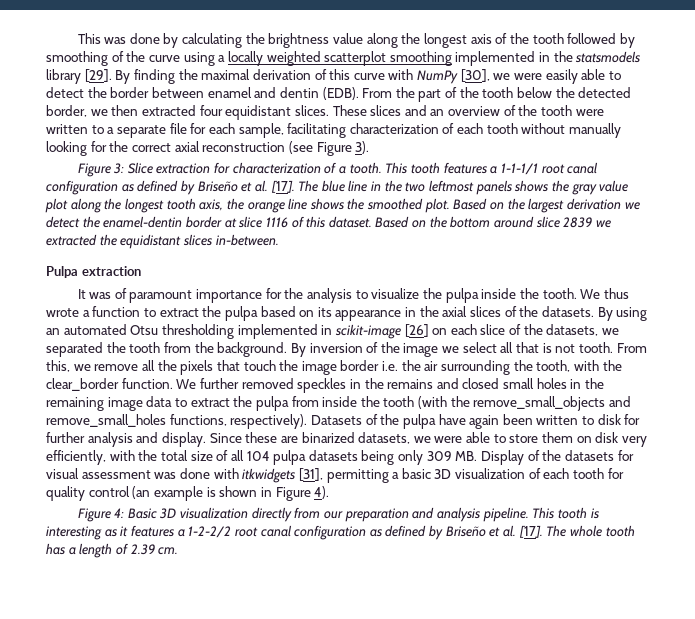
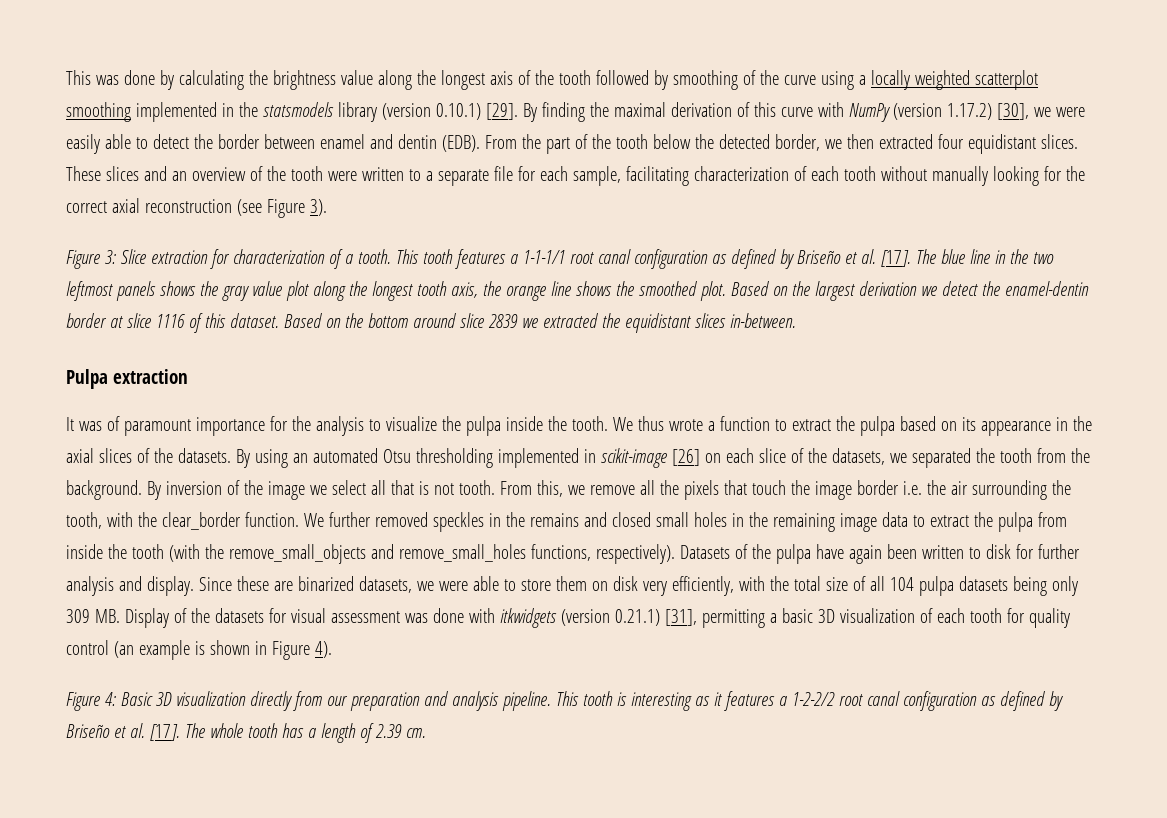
- This was done by calculating the brightness value along the longest axis of the tooth followed by smoothing of the curve using a locally weighted scatterplot smoothing implemented in the statsmodels library [29].
+ This was done by calculating the brightness value along the longest axis of the tooth followed by smoothing of the curve using a locally weighted scatterplot smoothing implemented in the statsmodels library (version 0.10.1) [29].
- By finding the maximal derivation of this curve with NumPy [30], we were easily able to detect the border between enamel and dentin (EDB).
+ By finding the maximal derivation of this curve with NumPy (version 1.17.2) [30], we were easily able to detect the border between enamel and dentin (EDB).
- Since these are binarized datasets, we were able to store them on disk very efficiently, with the total size of all 104 pulpa datasets being only 309 MB. Display of the datasets for visual assessment was done with itkwidgets [31], permitting a basic 3D visualization of each tooth for quality control (an example is shown in Figure 4).
+ Since these are binarized datasets, we were able to store them on disk very efficiently, with the total size of all 104 pulpa datasets being only 309 MB. Display of the datasets for visual assessment was done with itkwidgets (version 0.21.1) [31], permitting a basic 3D visualization of each tooth for quality control (an example is shown in Figure 4).

